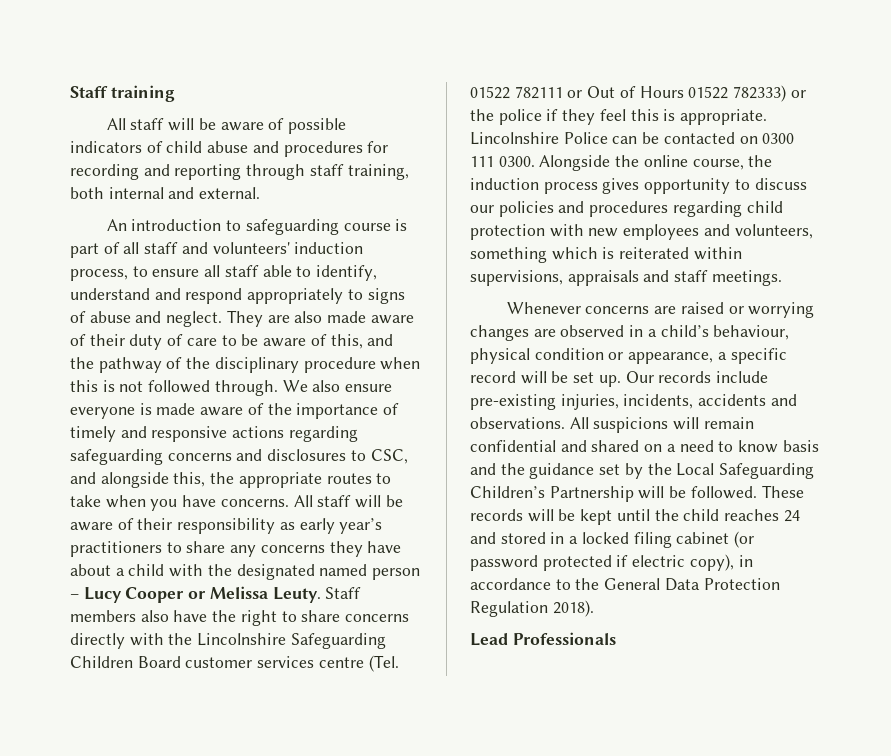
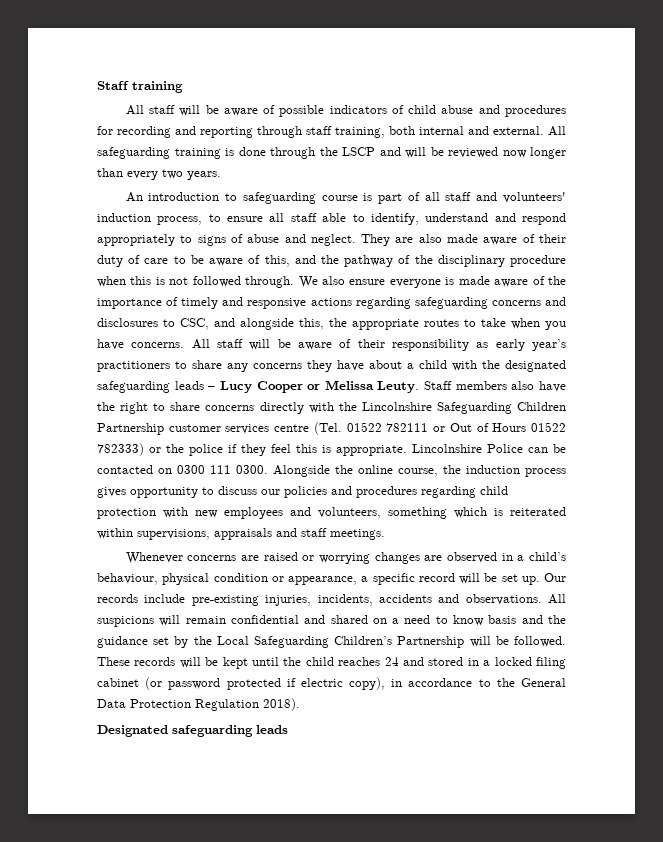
+ All safeguarding training is done through the LSCP and will be reviewed now longer than every two years.
- All staff will be aware of their responsibility as early year’s practitioners to share any concerns they have about a child with the designated named person – Lucy Cooper or Melissa Leuty.
+ All staff will be aware of their responsibility as early year’s practitioners to share any concerns they have about a child with the designated safeguarding leads – Lucy Cooper or Melissa Leuty.
- Staff members also have the right to share concerns directly with the Lincolnshire Safeguarding Children Board customer services centre (Tel. 01522 782111 or Out of Hours 01522 782333) or the police if they feel this is appropriate.
+ Staff members also have the right to share concerns directly with the Lincolnshire Safeguarding Children Partnership customer services centre (Tel. 01522 782111 or Out of Hours 01522 782333) or the police if they feel this is appropriate.
- Lead Professionals
+ Designated safeguarding leads

